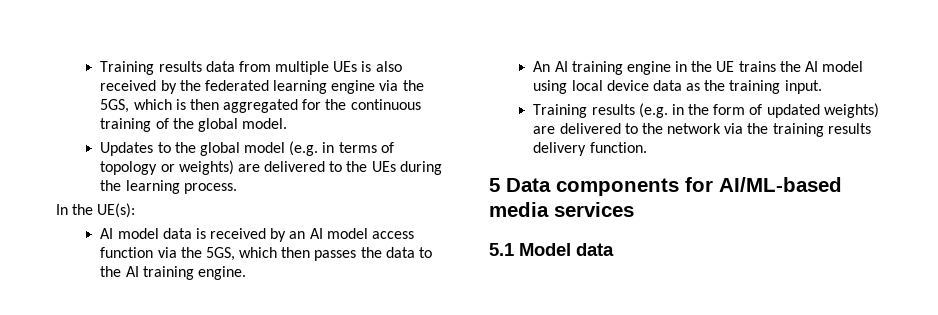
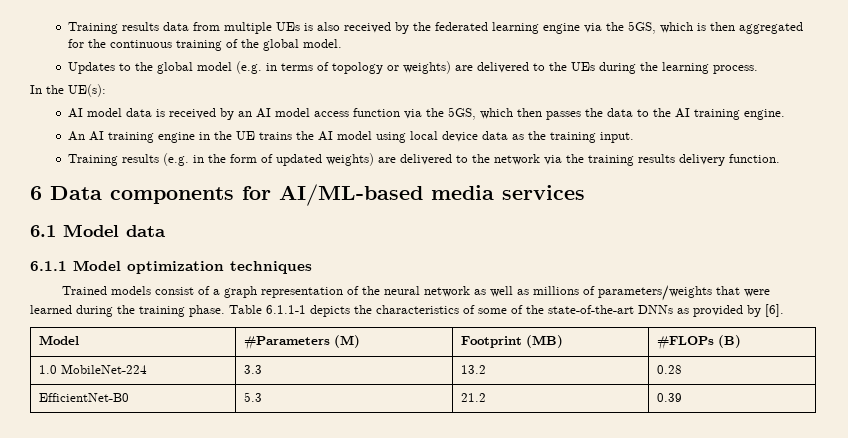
- 5 Data components for AI/ML-based media services
+ 6 Data components for AI/ML-based media services
- 5.1 Model data
+ 6.1 Model data
+ 6.1.1 Model optimization techniques
+ Trained models consist of a graph representation of the neural network as well as millions of parameters/weights that were learned during the training phase. Table 6.1.1-1 depicts the characteristics of some of the state-of-the-art DNNs as provided by [6].
+ Model | #Parameters (M) | Footprint (MB) | #FLOPs (B)
+ 1.0 MobileNet-224 | 3.3 | 13.2 | 0.28
+ EfficientNet-B0 | 5.3 | 21.2 | 0.39

